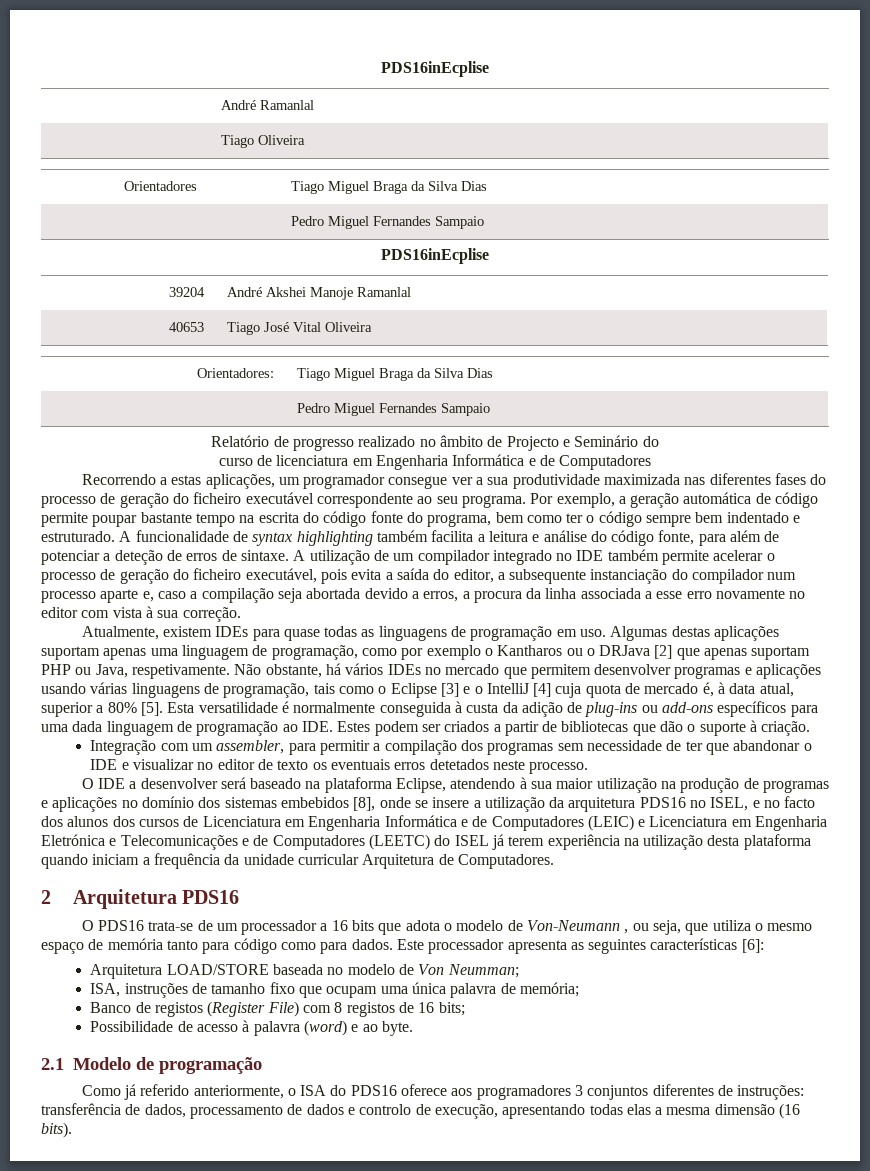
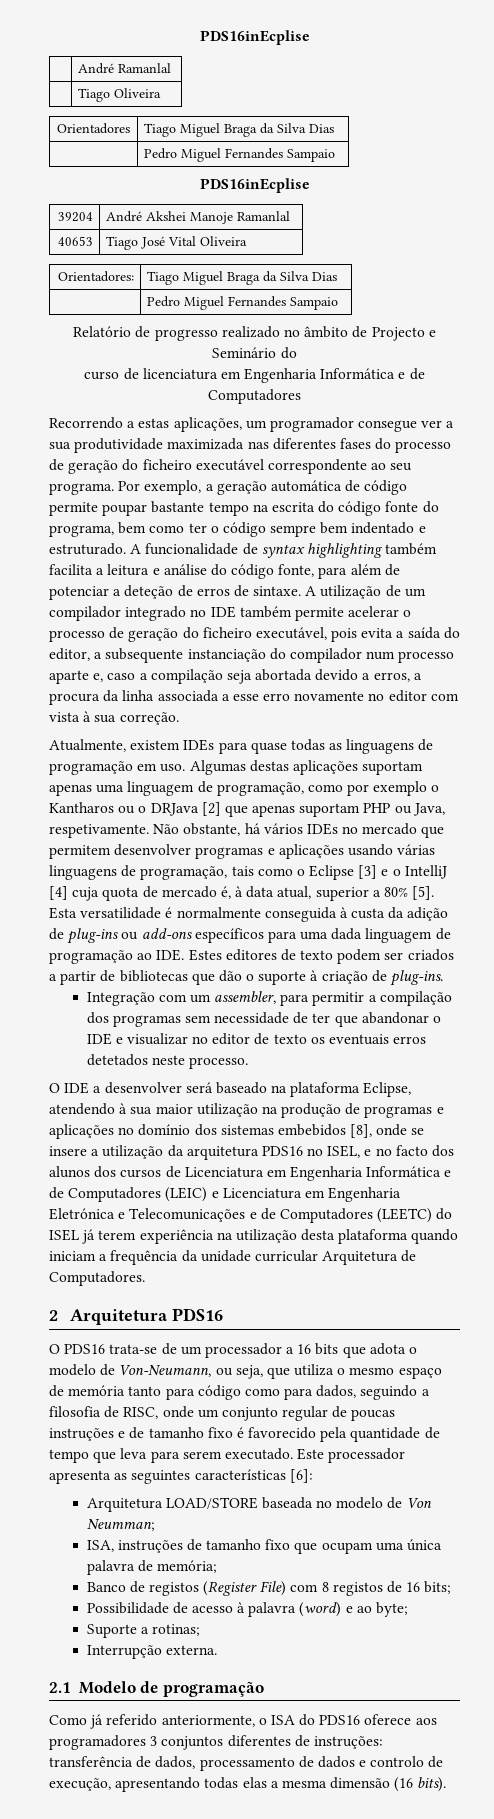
- Esta versatilidade é normalmente conseguida à custa da adição de plug-ins ou add-ons específicos para uma dada linguagem de programação ao IDE. Estes podem ser criados a partir de bibliotecas que dão o suporte à criação.
+ Esta versatilidade é normalmente conseguida à custa da adição de plug-ins ou add-ons específicos para uma dada linguagem de programação ao IDE. Estes editores de texto podem ser criados a partir de bibliotecas que dão o suporte à criação de plug-ins.
- O PDS16 trata-se de um processador a 16 bits que adota o modelo de Von-Neumann , ou seja, que utiliza o mesmo espaço de memória tanto para código como para dados.
+ O PDS16 trata-se de um processador a 16 bits que adota o modelo de Von-Neumann, ou seja, que utiliza o mesmo espaço de memória tanto para código como para dados, seguindo a filosofia de RISC, onde um conjunto regular de poucas instruções e de tamanho fixo é favorecido pela quantidade de tempo que leva para serem executado.
- Possibilidade de acesso à palavra (word) e ao byte.
+ Possibilidade de acesso à palavra (word) e ao byte;
+ Suporte a rotinas;
+ Interrupção externa.

